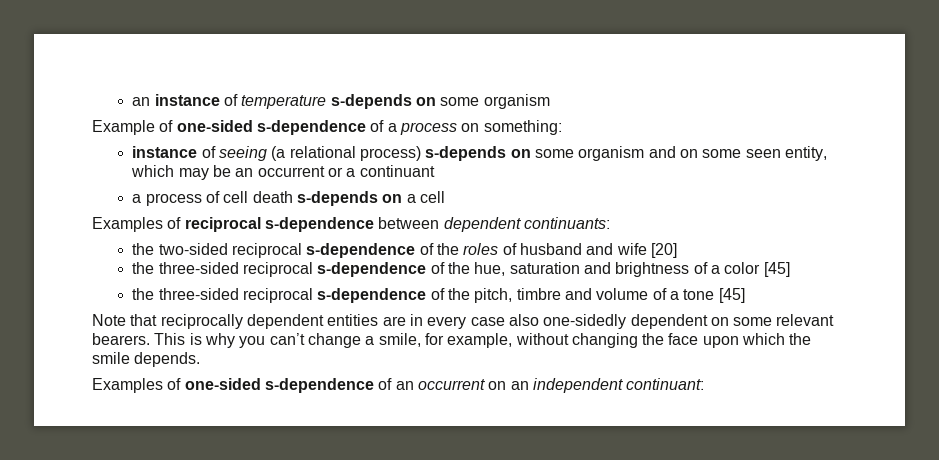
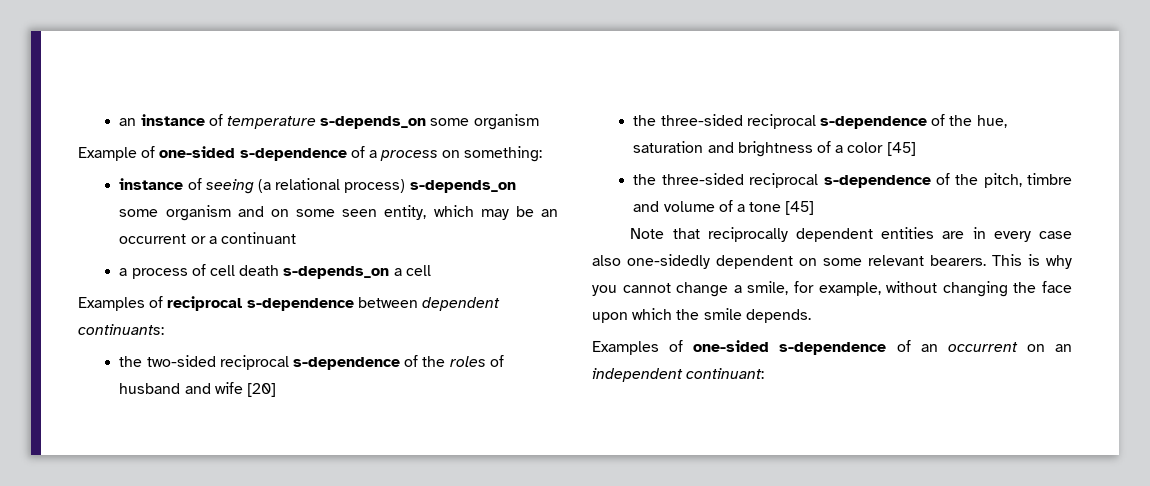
- an instance of temperature s-depends on some organism
+ an instance of temperature s-depends_on some organism
- instance of seeing (a relational process) s-depends on some organism and on some seen entity, which may be an occurrent or a continuant
+ instance of seeing (a relational process) s-depends_on some organism and on some seen entity, which may be an occurrent or a continuant
- a process of cell death s-depends on a cell
+ a process of cell death s-depends_on a cell
- This is why you can’t change a smile, for example, without changing the face upon which the smile depends.
+ This is why you cannot change a smile, for example, without changing the face upon which the smile depends.

